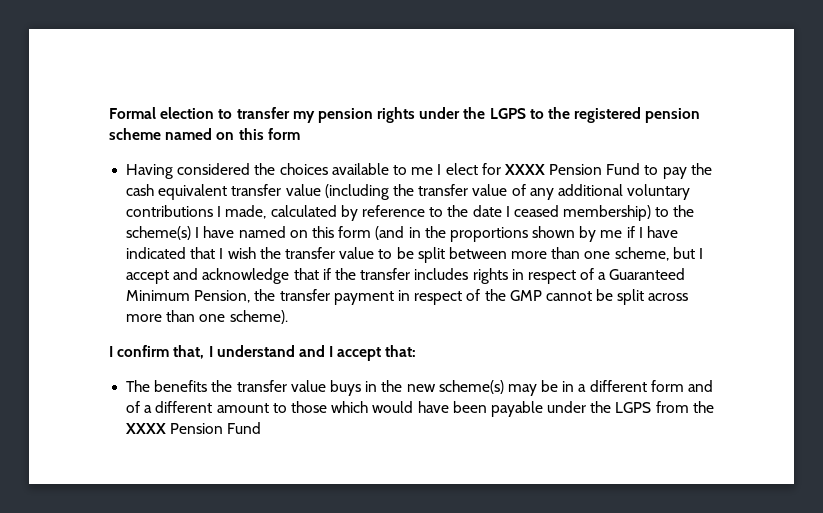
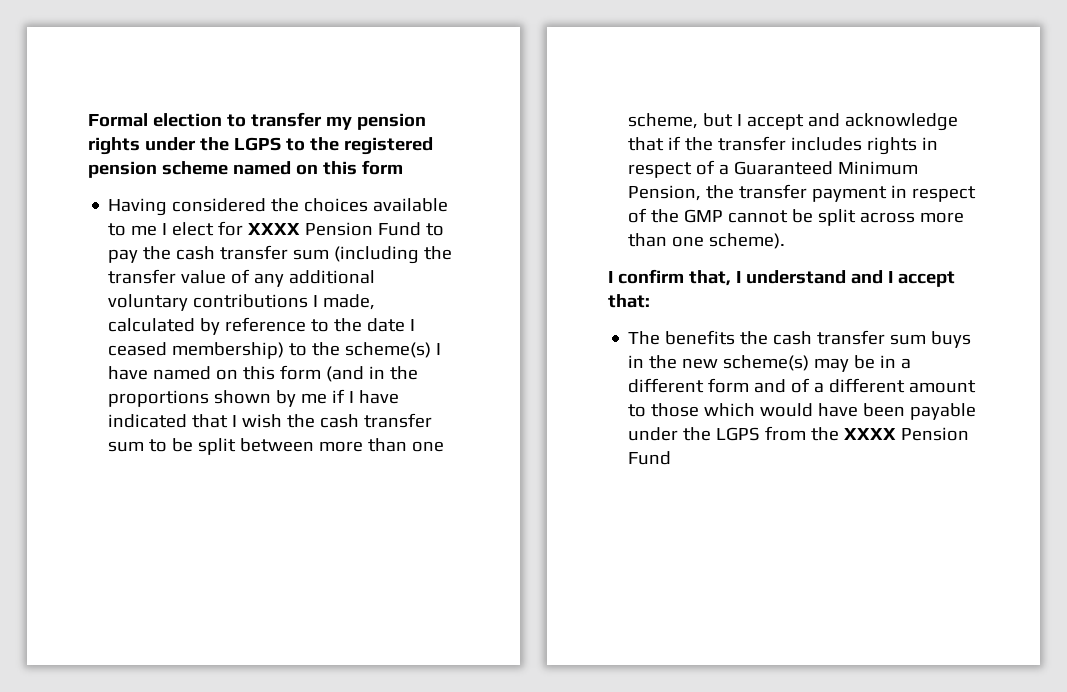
- Having considered the choices available to me I elect for XXXX Pension Fund to pay the cash equivalent transfer value (including the transfer value of any additional voluntary contributions I made, calculated by reference to the date I ceased membership) to the scheme(s) I have named on this form (and in the proportions shown by me if I have indicated that I wish the transfer value to be split between more than one scheme, but I accept and acknowledge that if the transfer includes rights in respect of a Guaranteed Minimum Pension, the transfer payment in respect of the GMP cannot be split across more than one scheme).
+ Having considered the choices available to me I elect for XXXX Pension Fund to pay the cash transfer sum (including the transfer value of any additional voluntary contributions I made, calculated by reference to the date I ceased membership) to the scheme(s) I have named on this form (and in the proportions shown by me if I have indicated that I wish the cash transfer sum to be split between more than one scheme, but I accept and acknowledge that if the transfer includes rights in respect of a Guaranteed Minimum Pension, the transfer payment in respect of the GMP cannot be split across more than one scheme).
- The benefits the transfer value buys in the new scheme(s) may be in a different form and of a different amount to those which would have been payable under the LGPS from the XXXX Pension Fund
+ The benefits the cash transfer sum buys in the new scheme(s) may be in a different form and of a different amount to those which would have been payable under the LGPS from the XXXX Pension Fund

